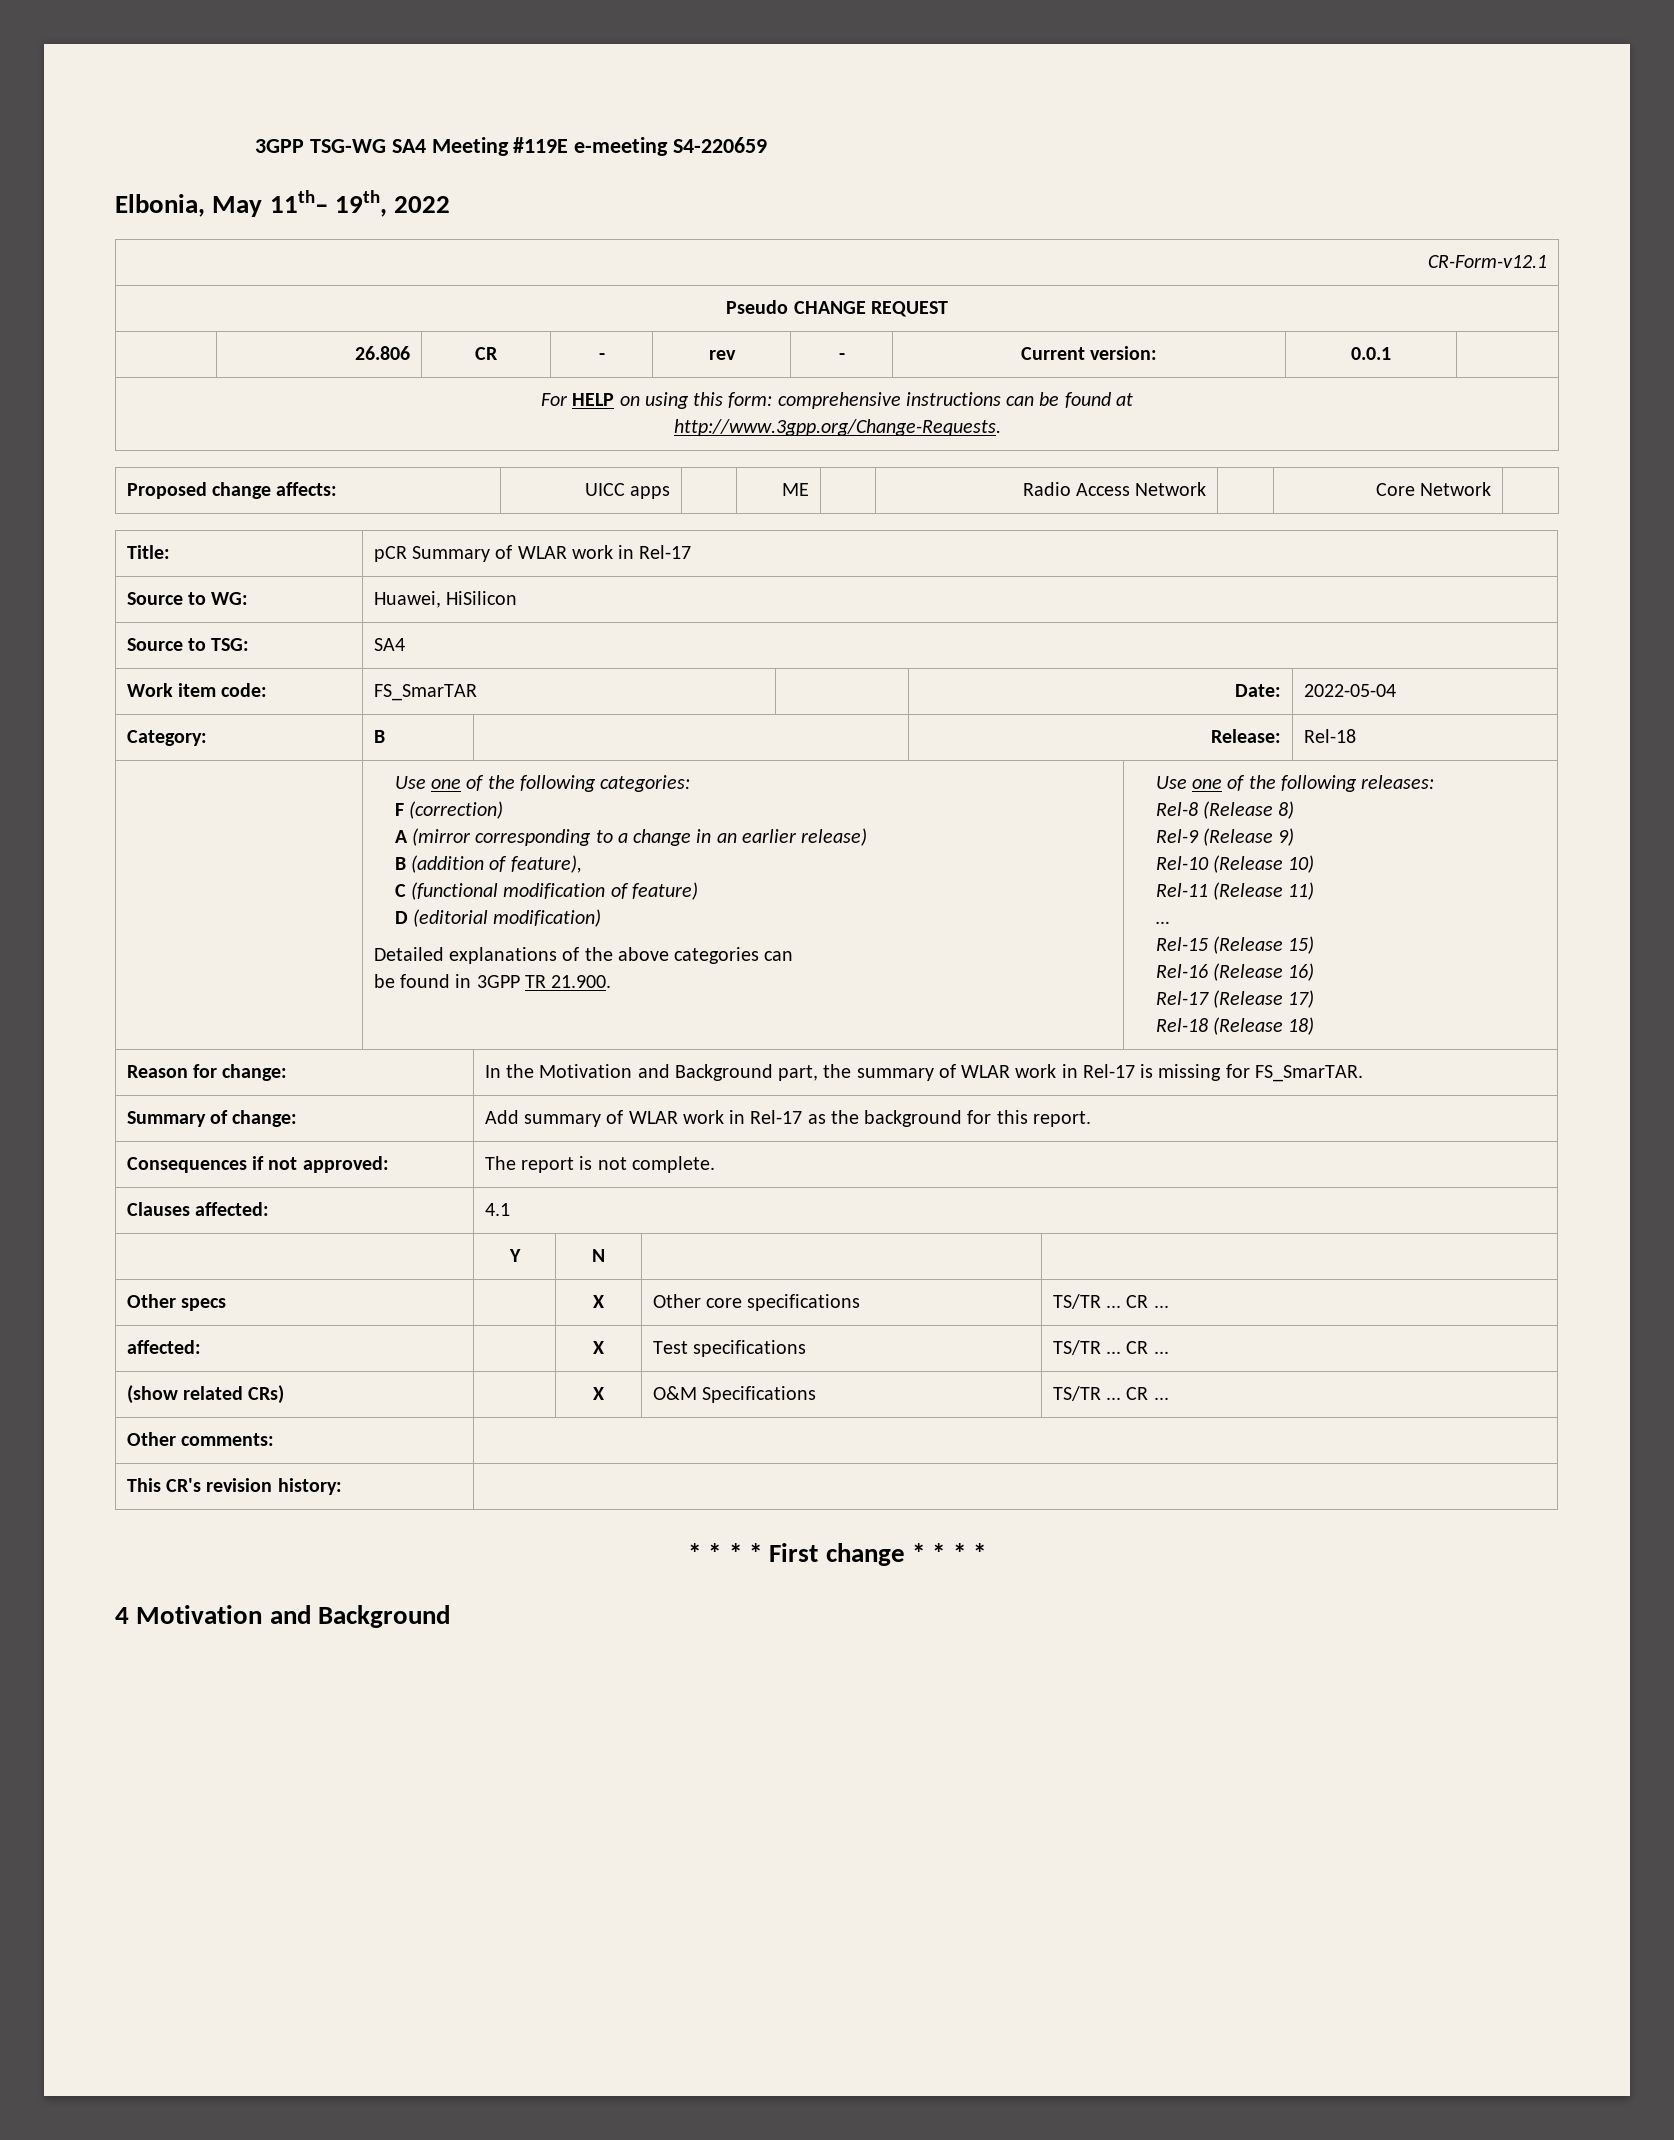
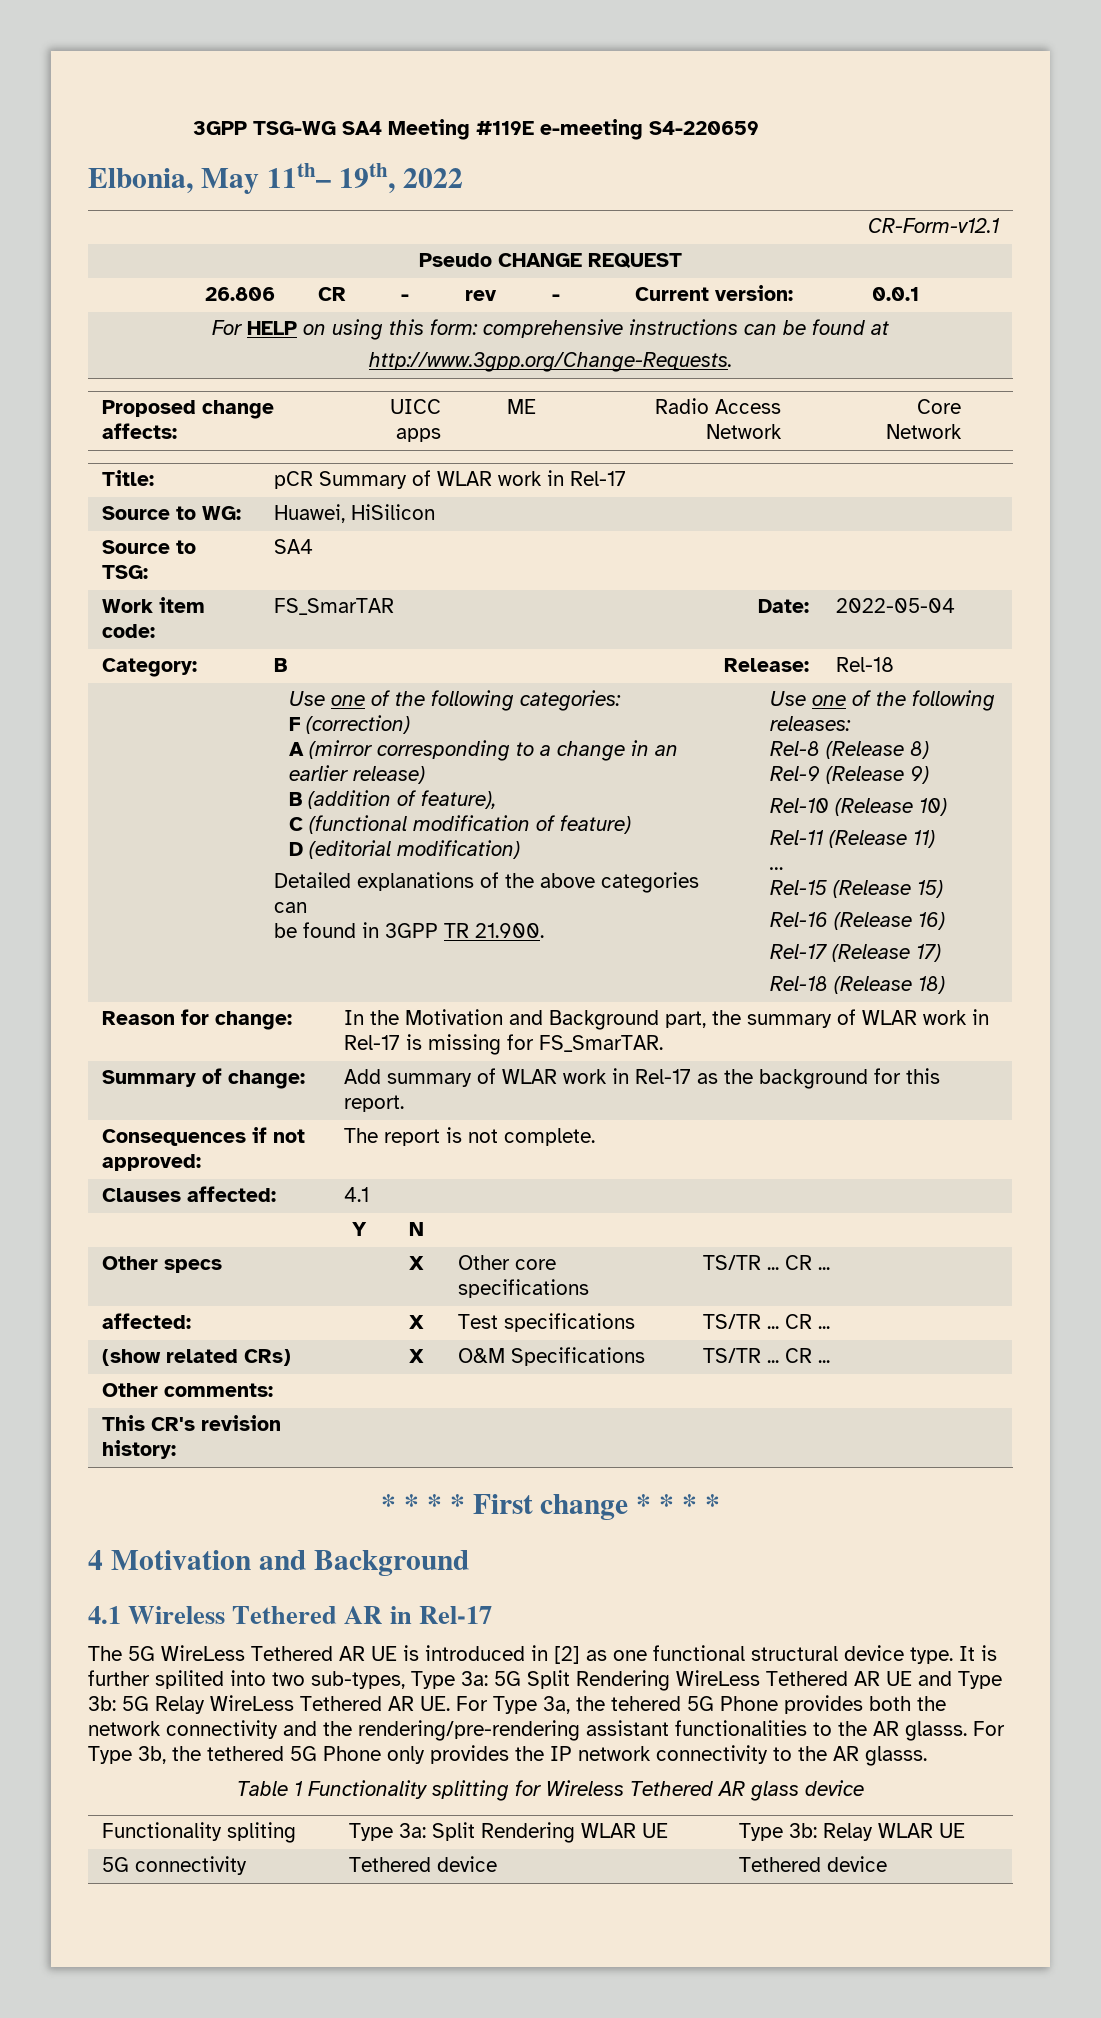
+ 4.1 Wireless Tethered AR in Rel-17
+ The 5G WireLess Tethered AR UE is introduced in [2] as one functional structural device type. It is further spilited into two sub-types, Type 3a: 5G Split Rendering WireLess Tethered AR UE and Type 3b: 5G Relay WireLess Tethered AR UE. For Type 3a, the tehered 5G Phone provides both the network connectivity and the rendering/pre-rendering assistant functionalities to the AR glasss. For Type 3b, the tethered 5G Phone only provides the IP network connectivity to the AR glasss.
+ Table 1 Functionality splitting for Wireless Tethered AR glass device
+ Functionality spliting | Type 3a: Split Rendering WLAR UE | Type 3b: Relay WLAR UE
+ 5G connectivity | Tethered device | Tethered device

